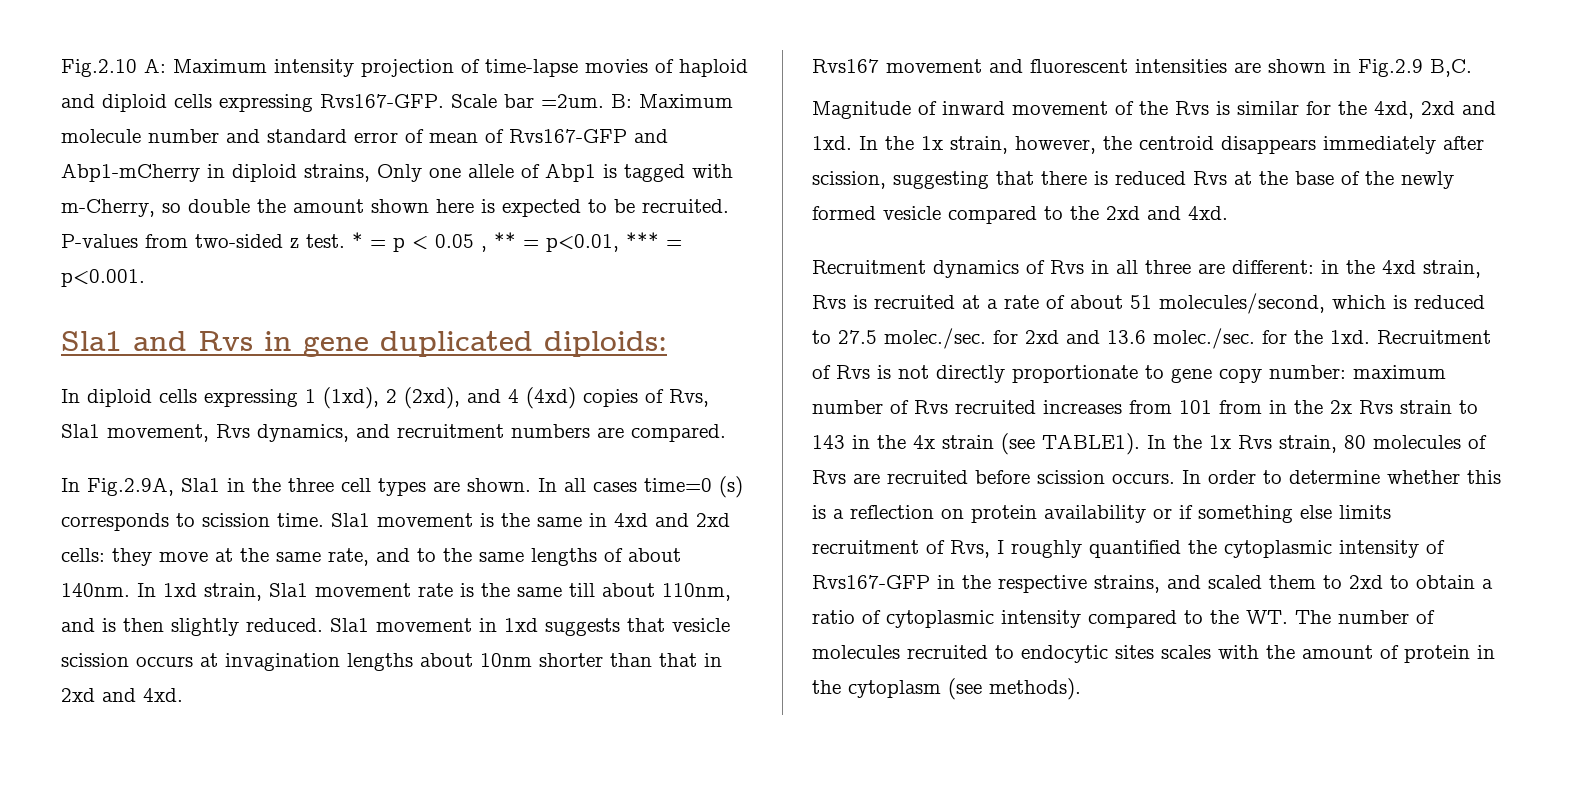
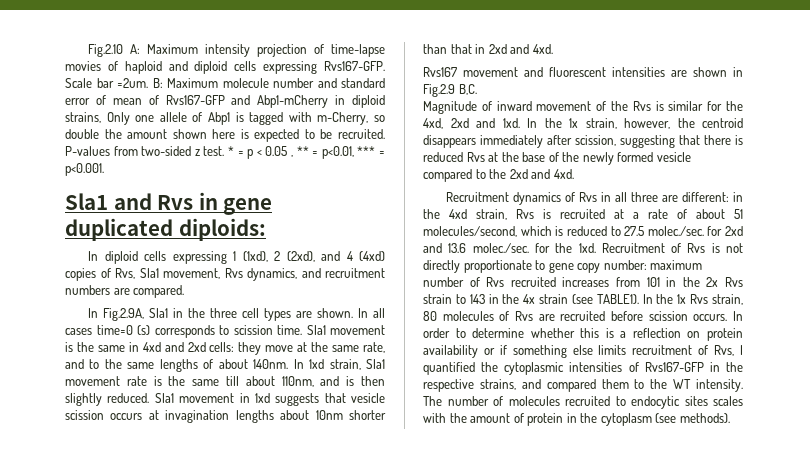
- Recruitment of Rvs is not directly proportionate to gene copy number: maximum number of Rvs recruited increases from 101 from in the 2x Rvs strain to 143 in the 4x strain (see TABLE1).
+ Recruitment of Rvs is not directly proportionate to gene copy number: maximum number of Rvs recruited increases from 101 in the 2x Rvs strain to 143 in the 4x strain (see TABLE1).
- In order to determine whether this is a reflection on protein availability or if something else limits recruitment of Rvs, I roughly quantified the cytoplasmic intensity of Rvs167-GFP in the respective strains, and scaled them to 2xd to obtain a ratio of cytoplasmic intensity compared to the WT. The number of molecules recruited to endocytic sites scales with the amount of protein in the cytoplasm (see methods).
+ In order to determine whether this is a reflection on protein availability or if something else limits recruitment of Rvs, I quantified the cytoplasmic intensities of Rvs167-GFP in the respective strains, and compared them to the WT intensity. The number of molecules recruited to endocytic sites scales with the amount of protein in the cytoplasm (see methods).

